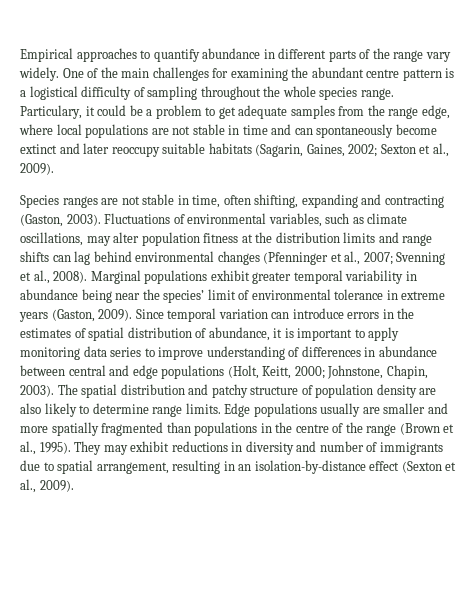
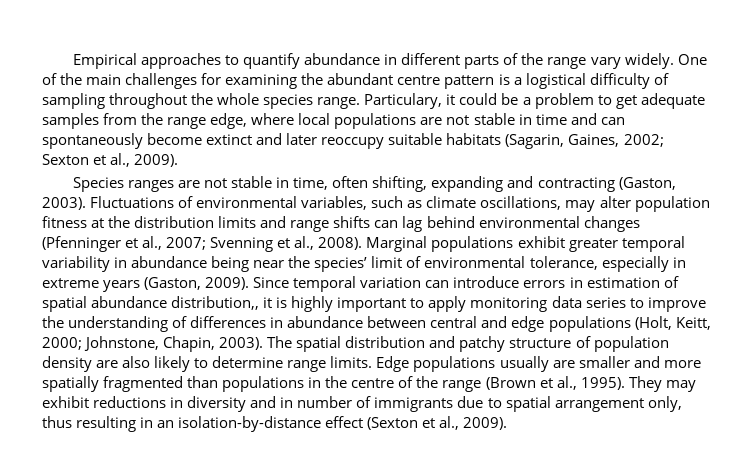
- Marginal populations exhibit greater temporal variability in abundance being near the species’ limit of environmental tolerance in extreme years (Gaston, 2009).
+ Marginal populations exhibit greater temporal variability in abundance being near the species’ limit of environmental tolerance, especially in extreme years (Gaston, 2009).
- Since temporal variation can introduce errors in the estimates of spatial distribution of abundance, it is important to apply monitoring data series to improve understanding of differences in abundance between central and edge populations (Holt, Keitt, 2000; Johnstone, Chapin, 2003).
+ Since temporal variation can introduce errors in estimation of spatial abundance distribution,, it is highly important to apply monitoring data series to improve the understanding of differences in abundance between central and edge populations (Holt, Keitt, 2000; Johnstone, Chapin, 2003).
- They may exhibit reductions in diversity and number of immigrants due to spatial arrangement, resulting in an isolation-by-distance effect (Sexton et al., 2009).
+ They may exhibit reductions in diversity and in number of immigrants due to spatial arrangement only, thus resulting in an isolation-by-distance effect (Sexton et al., 2009).

